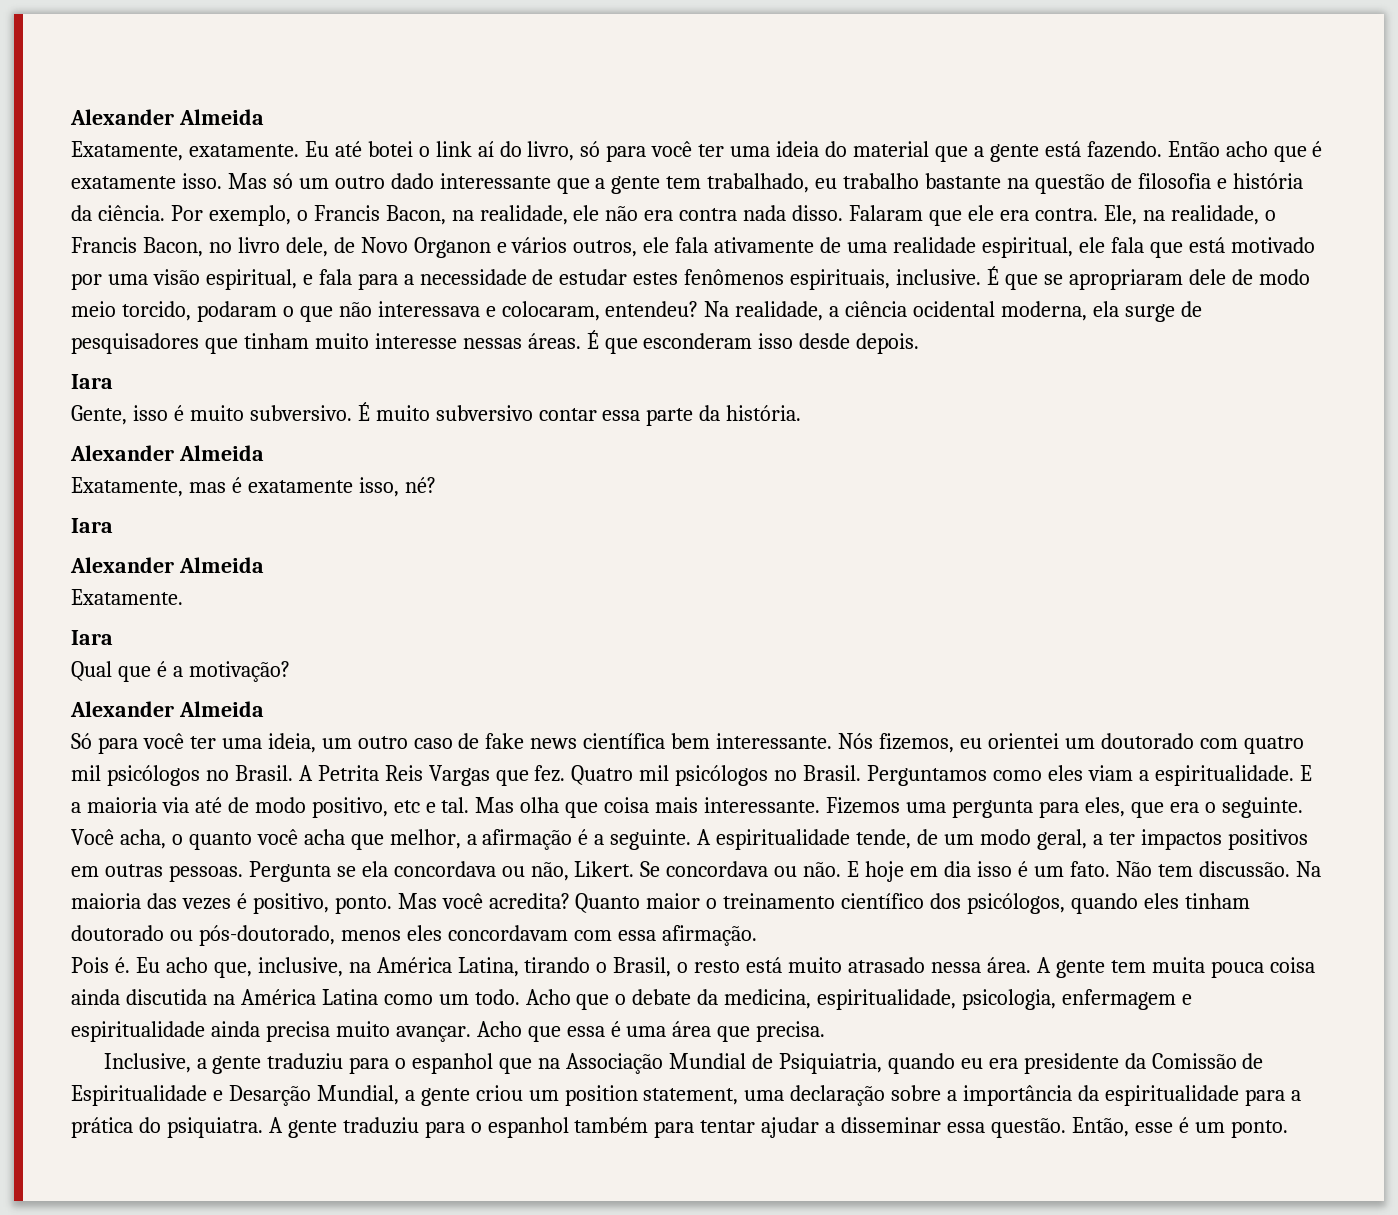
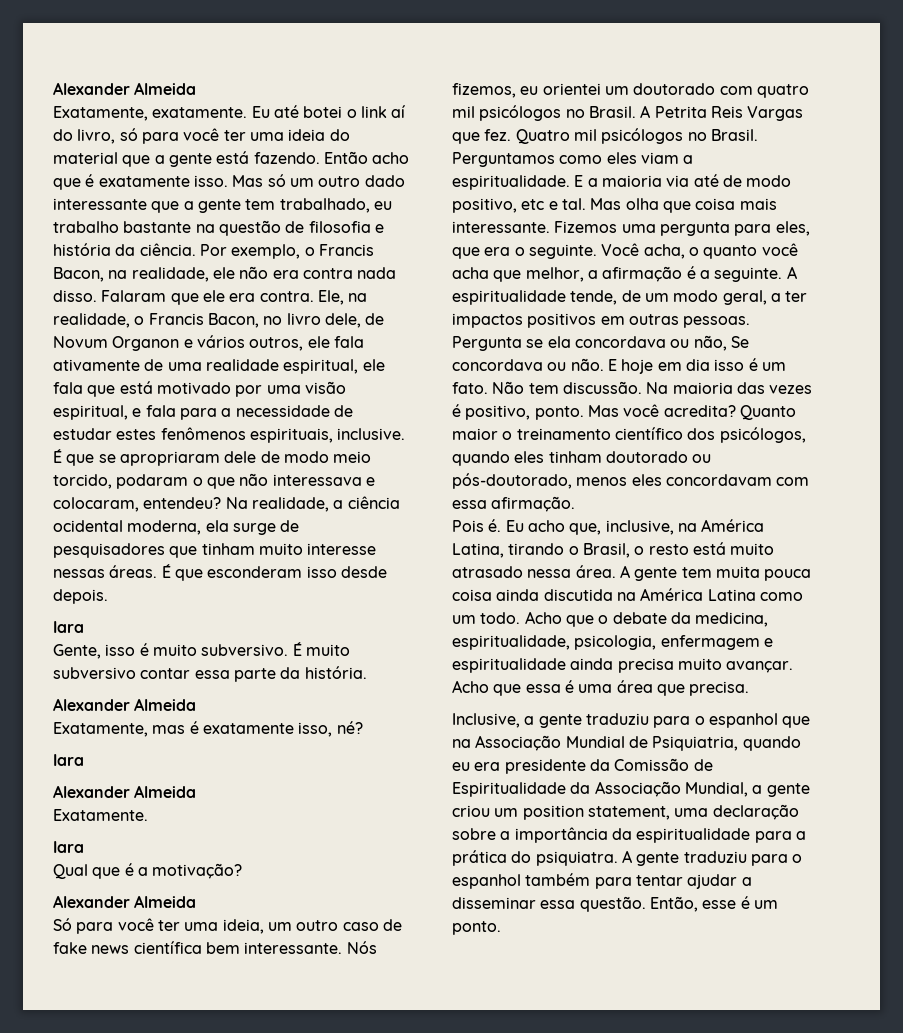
- Ele, na realidade, o Francis Bacon, no livro dele, de Novo Organon e vários outros, ele fala ativamente de uma realidade espiritual, ele fala que está motivado por uma visão espiritual, e fala para a necessidade de estudar estes fenômenos espirituais, inclusive.
+ Ele, na realidade, o Francis Bacon, no livro dele, de Novum Organon e vários outros, ele fala ativamente de uma realidade espiritual, ele fala que está motivado por uma visão espiritual, e fala para a necessidade de estudar estes fenômenos espirituais, inclusive.
- Pergunta se ela concordava ou não, Likert. Se concordava ou não.
+ Pergunta se ela concordava ou não, Se concordava ou não.
- Inclusive, a gente traduziu para o espanhol que na Associação Mundial de Psiquiatria, quando eu era presidente da Comissão de Espiritualidade e Desarção Mundial, a gente criou um position statement, uma declaração sobre a importância da espiritualidade para a prática do psiquiatra.
+ Inclusive, a gente traduziu para o espanhol que na Associação Mundial de Psiquiatria, quando eu era presidente da Comissão de Espiritualidade da Associação Mundial, a gente criou um position statement, uma declaração sobre a importância da espiritualidade para a prática do psiquiatra.

